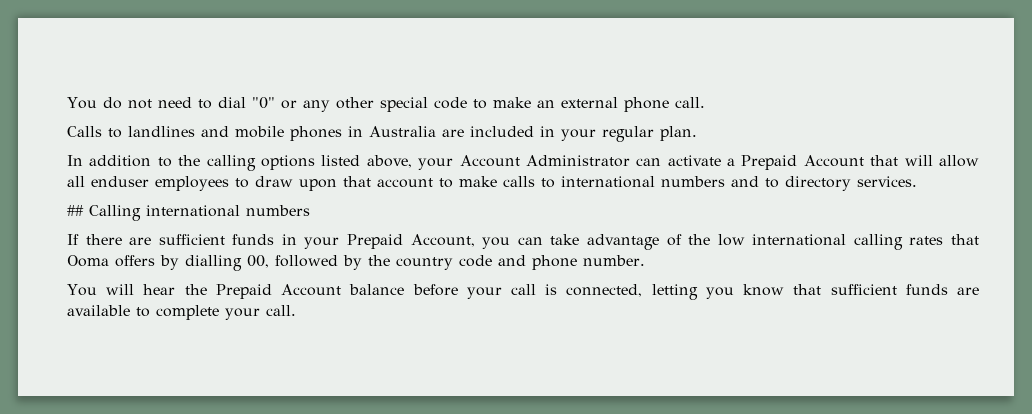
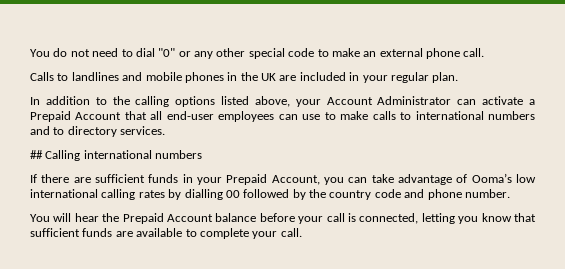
- Calls to landlines and mobile phones in Australia are included in your regular plan.
+ Calls to landlines and mobile phones in the UK are included in your regular plan.
- In addition to the calling options listed above, your Account Administrator can activate a Prepaid Account that will allow all enduser employees to draw upon that account to make calls to international numbers and to directory services.
+ In addition to the calling options listed above, your Account Administrator can activate a Prepaid Account that all end-user employees can use to make calls to international numbers and to directory services.
- If there are sufficient funds in your Prepaid Account, you can take advantage of the low international calling rates that Ooma offers by dialling 00, followed by the country code and phone number.
+ If there are sufficient funds in your Prepaid Account, you can take advantage of Ooma’s low international calling rates by dialling 00 followed by the country code and phone number.

